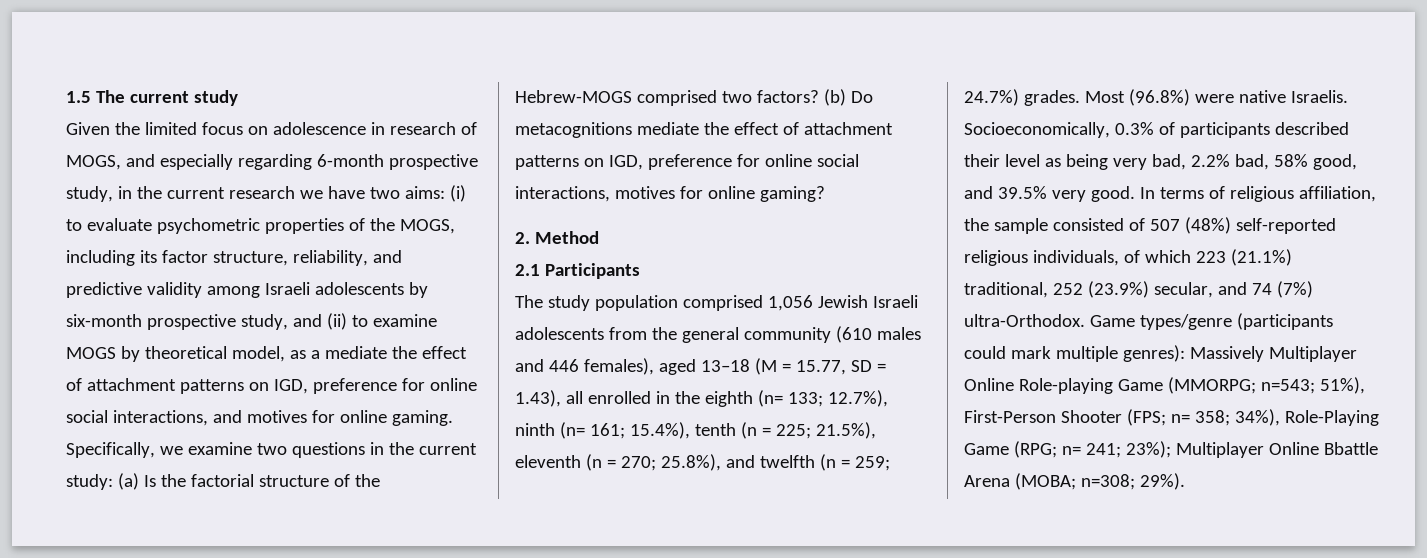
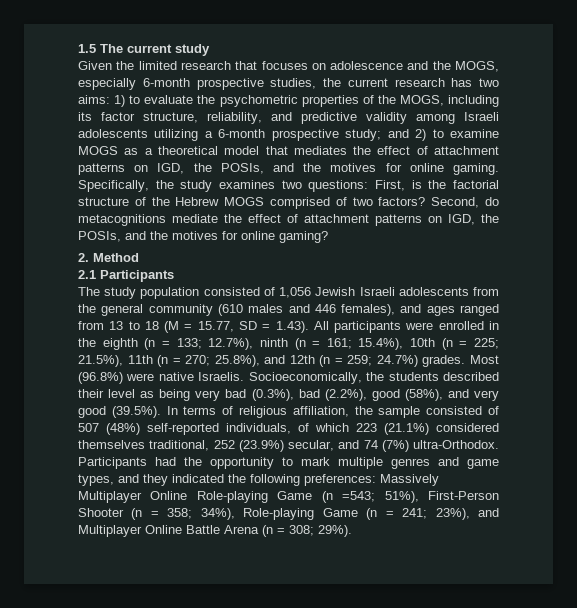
- Given the limited focus on adolescence in research of MOGS, and especially regarding 6-month prospective study, in the current research we have two aims: (i) to evaluate psychometric properties of the MOGS, including its factor structure, reliability, and predictive validity among Israeli adolescents by six-month prospective study, and (ii) to examine MOGS by theoretical model, as a mediate the effect of attachment patterns on IGD, preference for online social interactions, and motives for online gaming.
+ Given the limited research that focuses on adolescence and the MOGS, especially 6-month prospective studies, the current research has two aims: 1) to evaluate the psychometric properties of the MOGS, including its factor structure, reliability, and predictive validity among Israeli adolescents utilizing a 6-month prospective study; and 2) to examine MOGS as a theoretical model that mediates the effect of attachment patterns on IGD, the POSIs, and the motives for online gaming.
- Specifically, we examine two questions in the current study: (a) Is the factorial structure of the Hebrew-MOGS comprised two factors? (b) Do metacognitions mediate the effect of attachment patterns on IGD, preference for online social interactions, motives for online gaming?
+ Specifically, the study examines two questions: First, is the factorial structure of the Hebrew MOGS comprised of two factors? Second, do metacognitions mediate the effect of attachment patterns on IGD, the POSIs, and the motives for online gaming?
- The study population comprised 1,056 Jewish Israeli adolescents from the general community (610 males and 446 females), aged 13–18 (M = 15.77, SD = 1.43), all enrolled in the eighth (n= 133; 12.7%), ninth (n= 161; 15.4%), tenth (n = 225; 21.5%), eleventh (n = 270; 25.8%), and twelfth (n = 259; 24.7%) grades.
+ The study population consisted of 1,056 Jewish Israeli adolescents from the general community (610 males and 446 females), and ages ranged from 13 to 18 (M = 15.77, SD = 1.43). All participants were enrolled in the eighth (n = 133; 12.7%), ninth (n = 161; 15.4%), 10th (n = 225; 21.5%), 11th (n = 270; 25.8%), and 12th (n = 259; 24.7%) grades.
- Socioeconomically, 0.3% of participants described their level as being very bad, 2.2% bad, 58% good, and 39.5% very good. In terms of religious affiliation, the sample consisted of 507 (48%) self-reported religious individuals, of which 223 (21.1%) traditional, 252 (23.9%) secular, and 74 (7%) ultra-Orthodox.
+ Socioeconomically, the students described their level as being very bad (0.3%), bad (2.2%), good (58%), and very good (39.5%). In terms of religious affiliation, the sample consisted of 507 (48%) self-reported individuals, of which 223 (21.1%) considered themselves traditional, 252 (23.9%) secular, and 74 (7%) ultra-Orthodox.
- Game types/genre (participants could mark multiple genres): Massively Multiplayer Online Role-playing Game (MMORPG; n=543; 51%), First-Person Shooter (FPS; n= 358; 34%), Role-Playing Game (RPG; n= 241; 23%); Multiplayer Online Bbattle Arena (MOBA; n=308; 29%).
+ Participants had the opportunity to mark multiple genres and game types, and they indicated the following preferences: Massively Multiplayer Online Role-playing Game (n =543; 51%), First-Person Shooter (n = 358; 34%), Role-playing Game (n = 241; 23%), and Multiplayer Online Battle Arena (n = 308; 29%).

